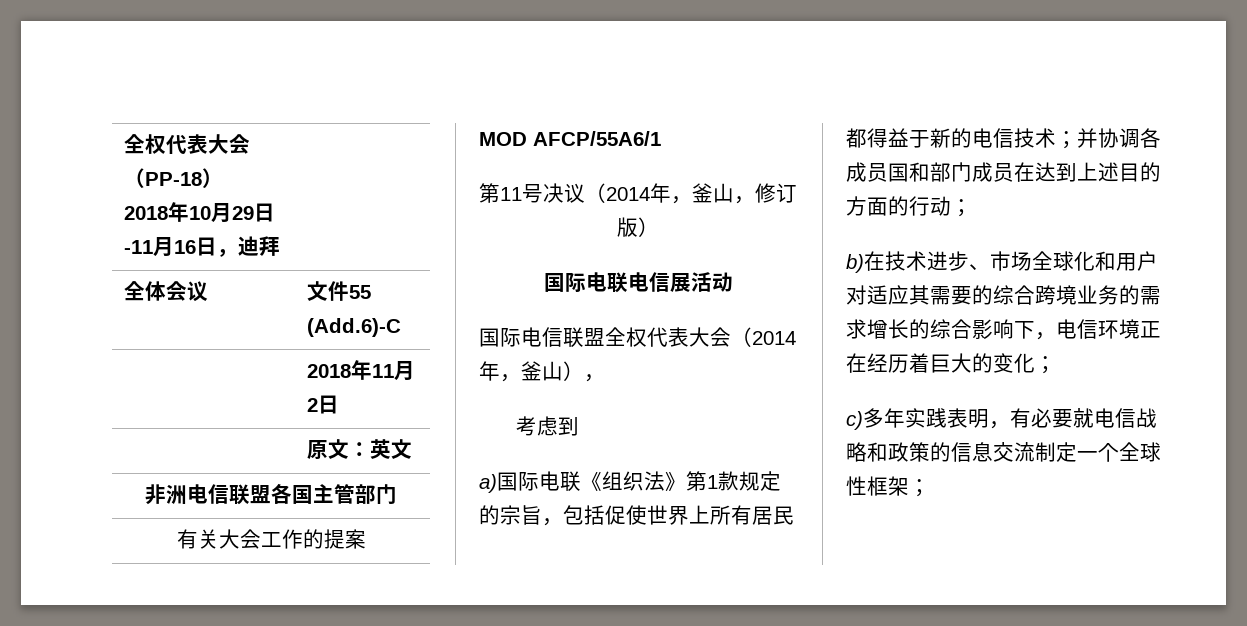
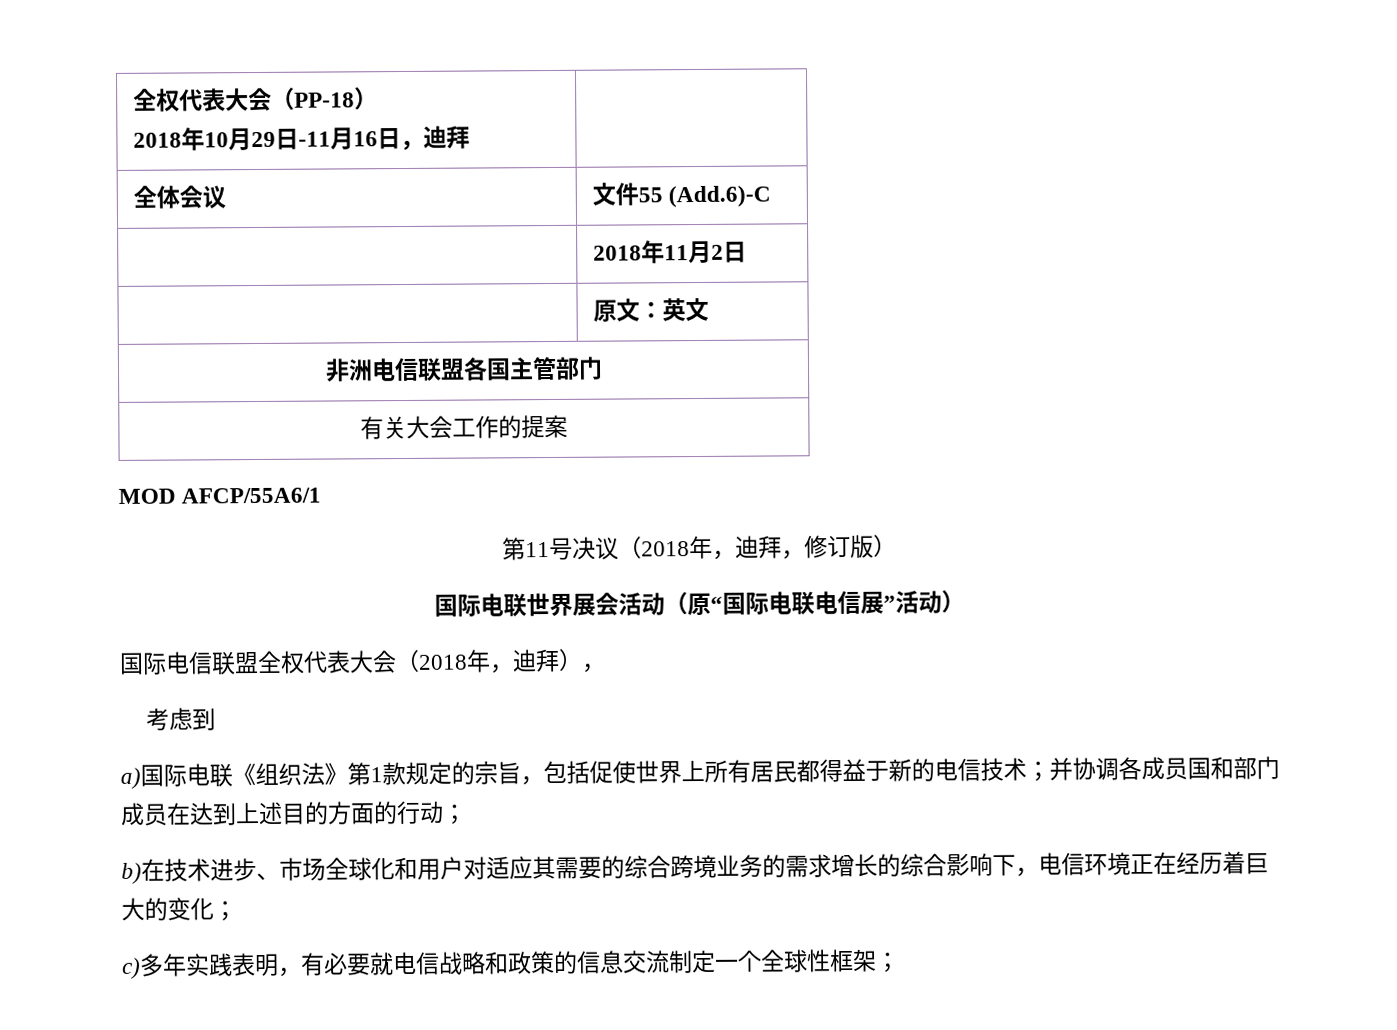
- 第11号决议（2014年，釜山，修订版）
+ 第11号决议（2018年，迪拜，修订版）
- 国际电联电信展活动
+ 国际电联世界展会活动（原“国际电联电信展”活动）
- 国际电信联盟全权代表大会（2014年，釜山），
+ 国际电信联盟全权代表大会（2018年，迪拜），

